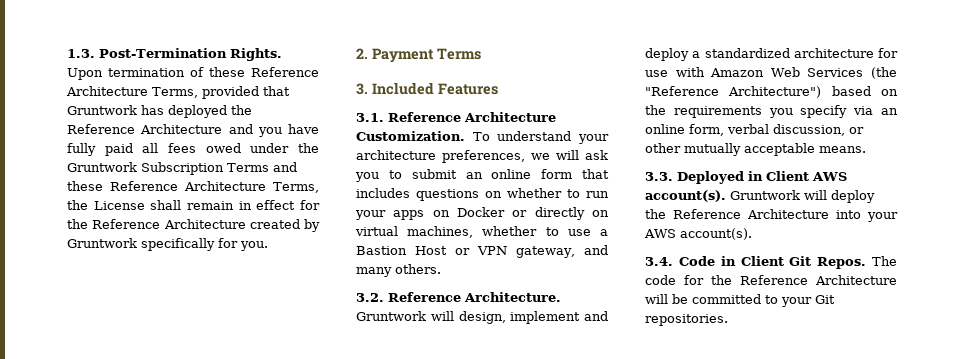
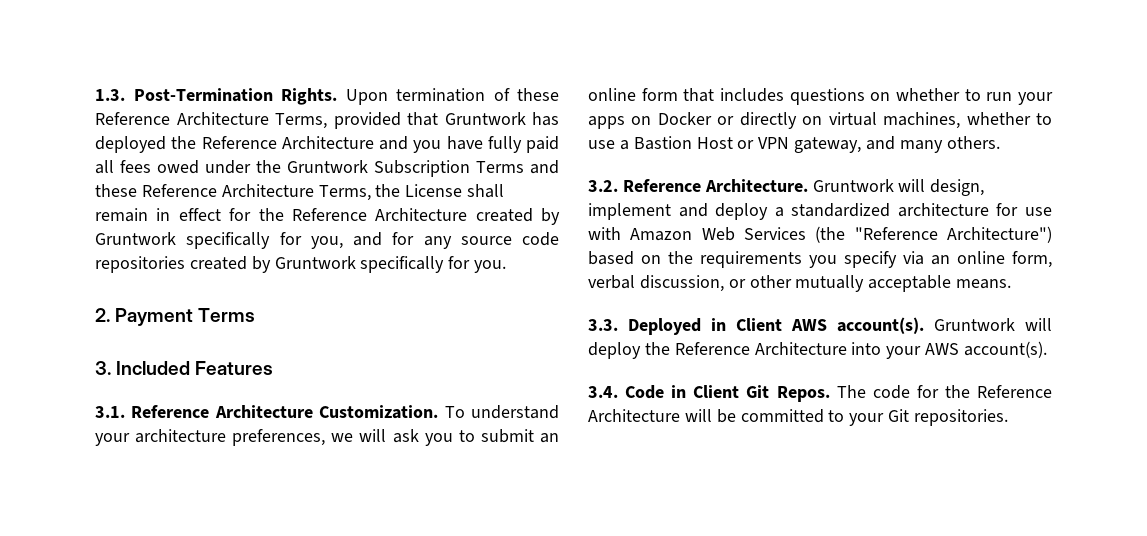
- Upon termination of these Reference Architecture Terms, provided that Gruntwork has deployed the Reference Architecture and you have fully paid all fees owed under the Gruntwork Subscription Terms and these Reference Architecture Terms, the License shall remain in effect for the Reference Architecture created by Gruntwork specifically for you.
+ Upon termination of these Reference Architecture Terms, provided that Gruntwork has deployed the Reference Architecture and you have fully paid all fees owed under the Gruntwork Subscription Terms and these Reference Architecture Terms, the License shall remain in effect for the Reference Architecture created by Gruntwork specifically for you, and for any source code repositories created by Gruntwork specifically for you.

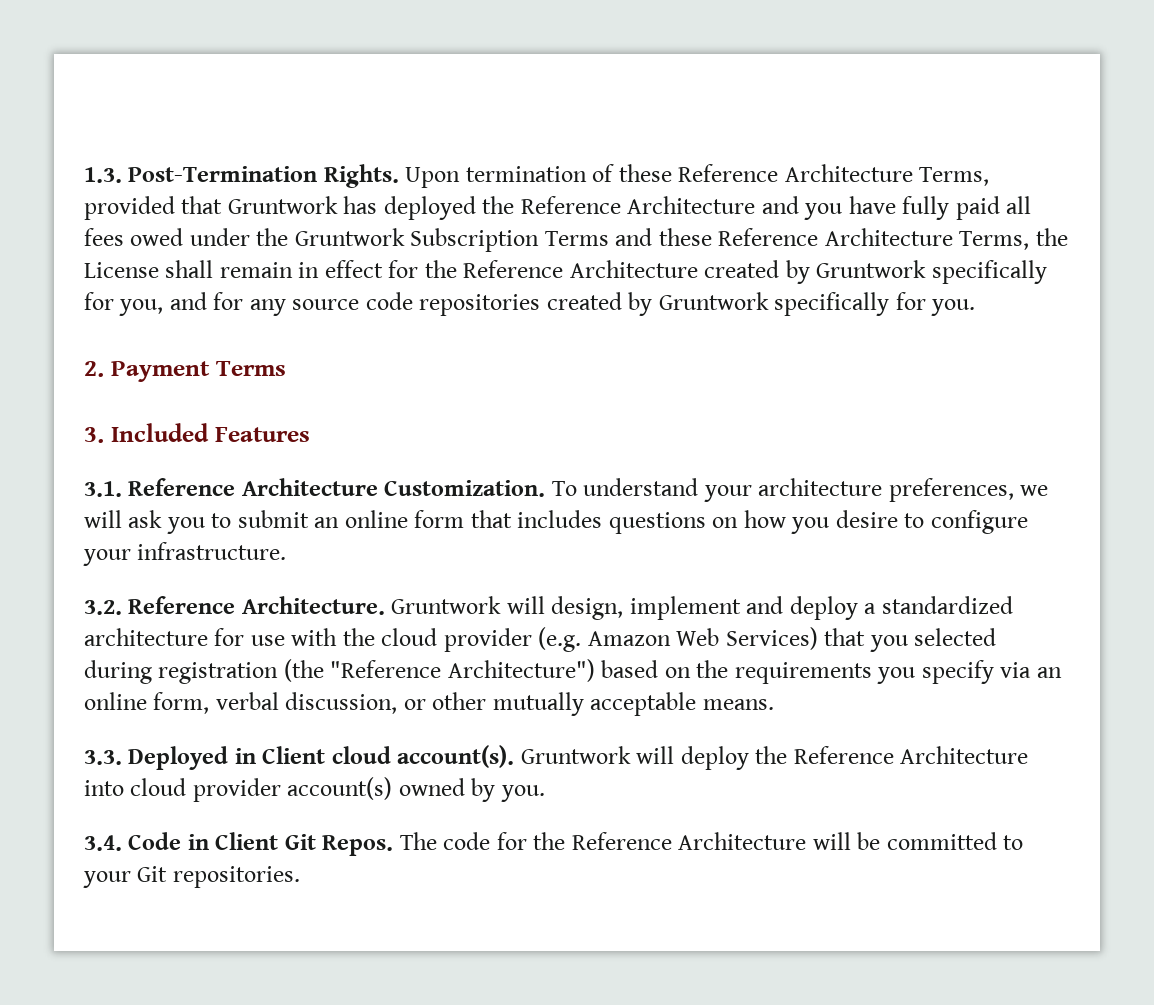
- To understand your architecture preferences, we will ask you to submit an online form that includes questions on whether to run your apps on Docker or directly on virtual machines, whether to use a Bastion Host or VPN gateway, and many others.
+ To understand your architecture preferences, we will ask you to submit an online form that includes questions on how you desire to configure your infrastructure.
- Gruntwork will design, implement and deploy a standardized architecture for use with Amazon Web Services (the "Reference Architecture") based on the requirements you specify via an online form, verbal discussion, or other mutually acceptable means.
+ Gruntwork will design, implement and deploy a standardized architecture for use with the cloud provider (e.g. Amazon Web Services) that you selected during registration (the "Reference Architecture") based on the requirements you specify via an online form, verbal discussion, or other mutually acceptable means.
- 3.3. Deployed in Client AWS account(s).
+ 3.3. Deployed in Client cloud account(s).
- Gruntwork will deploy the Reference Architecture into your AWS account(s).
+ Gruntwork will deploy the Reference Architecture into cloud provider account(s) owned by you.

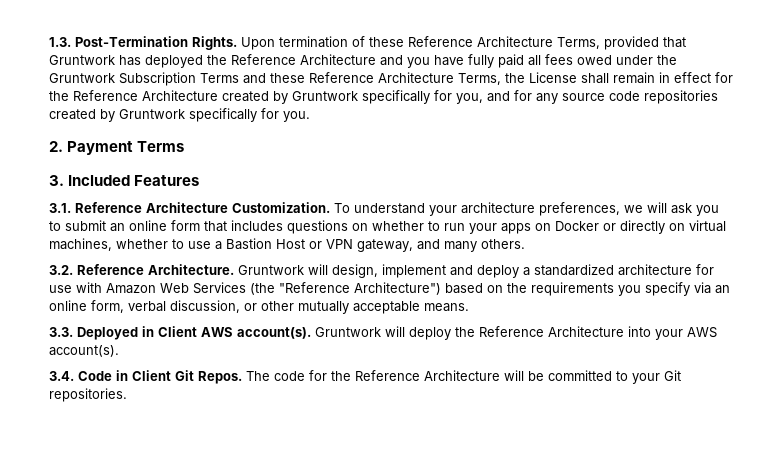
- To understand your architecture preferences, we will ask you to submit an online form that includes questions on how you desire to configure your infrastructure.
+ To understand your architecture preferences, we will ask you to submit an online form that includes questions on whether to run your apps on Docker or directly on virtual machines, whether to use a Bastion Host or VPN gateway, and many others.
- Gruntwork will design, implement and deploy a standardized architecture for use with the cloud provider (e.g. Amazon Web Services) that you selected during registration (the "Reference Architecture") based on the requirements you specify via an online form, verbal discussion, or other mutually acceptable means.
+ Gruntwork will design, implement and deploy a standardized architecture for use with Amazon Web Services (the "Reference Architecture") based on the requirements you specify via an online form, verbal discussion, or other mutually acceptable means.
- 3.3. Deployed in Client cloud account(s).
+ 3.3. Deployed in Client AWS account(s).
- Gruntwork will deploy the Reference Architecture into cloud provider account(s) owned by you.
+ Gruntwork will deploy the Reference Architecture into your AWS account(s).

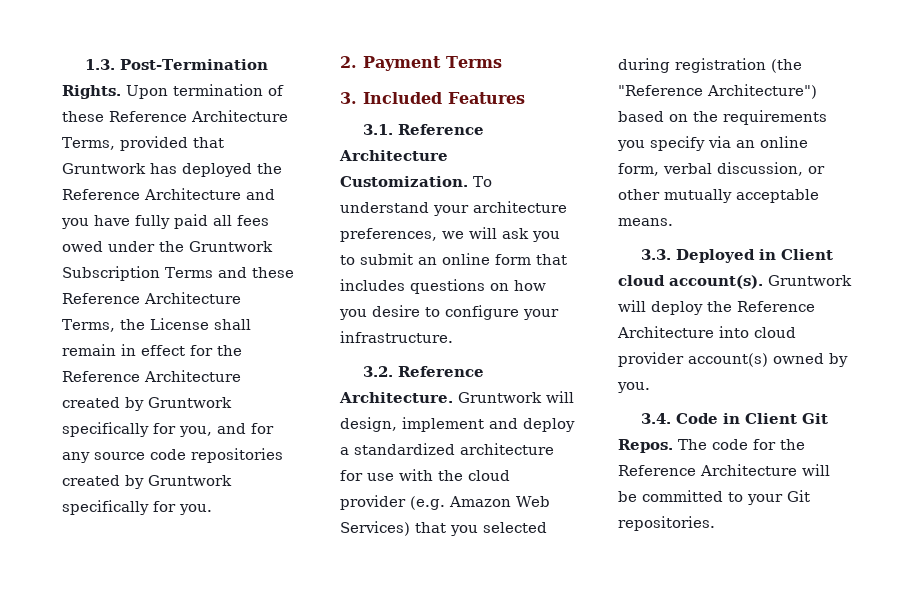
- To understand your architecture preferences, we will ask you to submit an online form that includes questions on whether to run your apps on Docker or directly on virtual machines, whether to use a Bastion Host or VPN gateway, and many others.
+ To understand your architecture preferences, we will ask you to submit an online form that includes questions on how you desire to configure your infrastructure.
- Gruntwork will design, implement and deploy a standardized architecture for use with Amazon Web Services (the "Reference Architecture") based on the requirements you specify via an online form, verbal discussion, or other mutually acceptable means.
+ Gruntwork will design, implement and deploy a standardized architecture for use with the cloud provider (e.g. Amazon Web Services) that you selected during registration (the "Reference Architecture") based on the requirements you specify via an online form, verbal discussion, or other mutually acceptable means.
- 3.3. Deployed in Client AWS account(s).
+ 3.3. Deployed in Client cloud account(s).
- Gruntwork will deploy the Reference Architecture into your AWS account(s).
+ Gruntwork will deploy the Reference Architecture into cloud provider account(s) owned by you.

